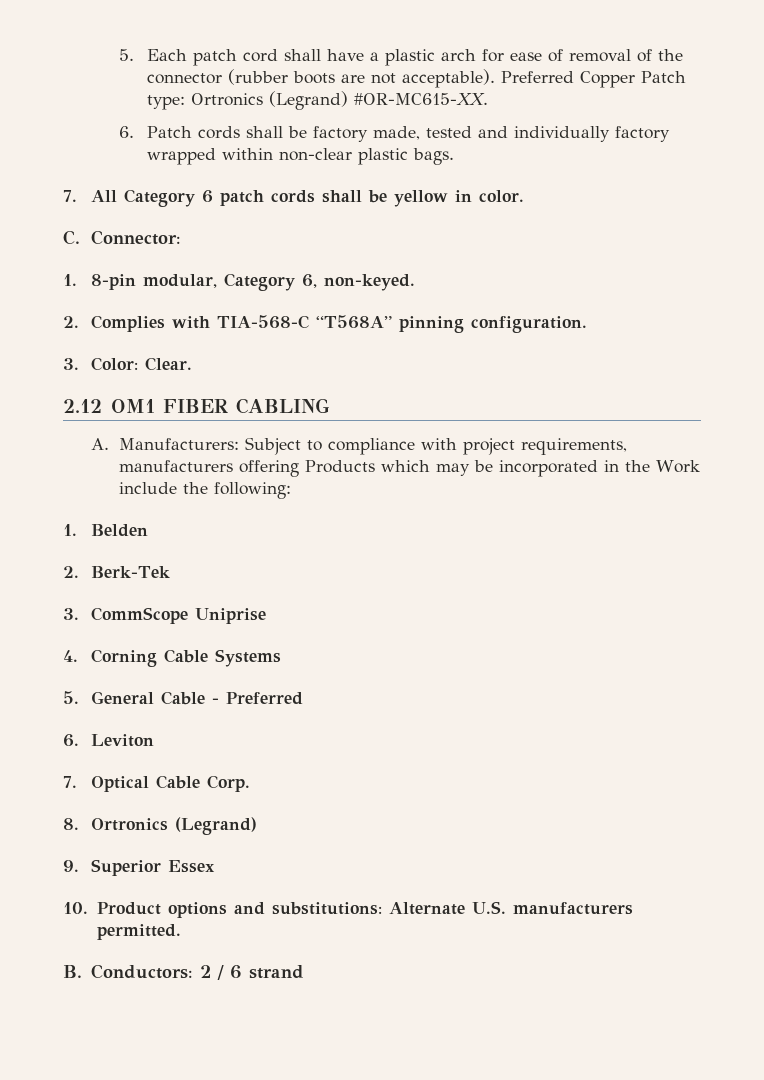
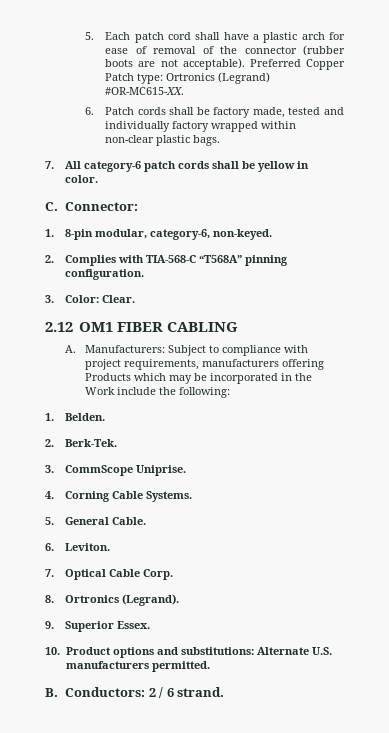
- 7. All Category 6 patch cords shall be yellow in color.
+ 7. All category-6 patch cords shall be yellow in color.
- 1. 8-pin modular, Category 6, non-keyed.
+ 1. 8-pin modular, category-6, non-keyed.
- 1. Belden
- 2. Berk-Tek
+ 1. Belden.
+ 2. Berk-Tek.
- 3. CommScope Uniprise
+ 3. CommScope Uniprise.
- 4. Corning Cable Systems
+ 4. Corning Cable Systems.
- 5. General Cable - Preferred
- 6. Leviton
+ 5. General Cable.
+ 6. Leviton.
- 8. Ortronics (Legrand)
+ 8. Ortronics (Legrand).
- 9. Superior Essex
+ 9. Superior Essex.
- B. Conductors: 2 / 6 strand
+ B. Conductors: 2 / 6 strand.

